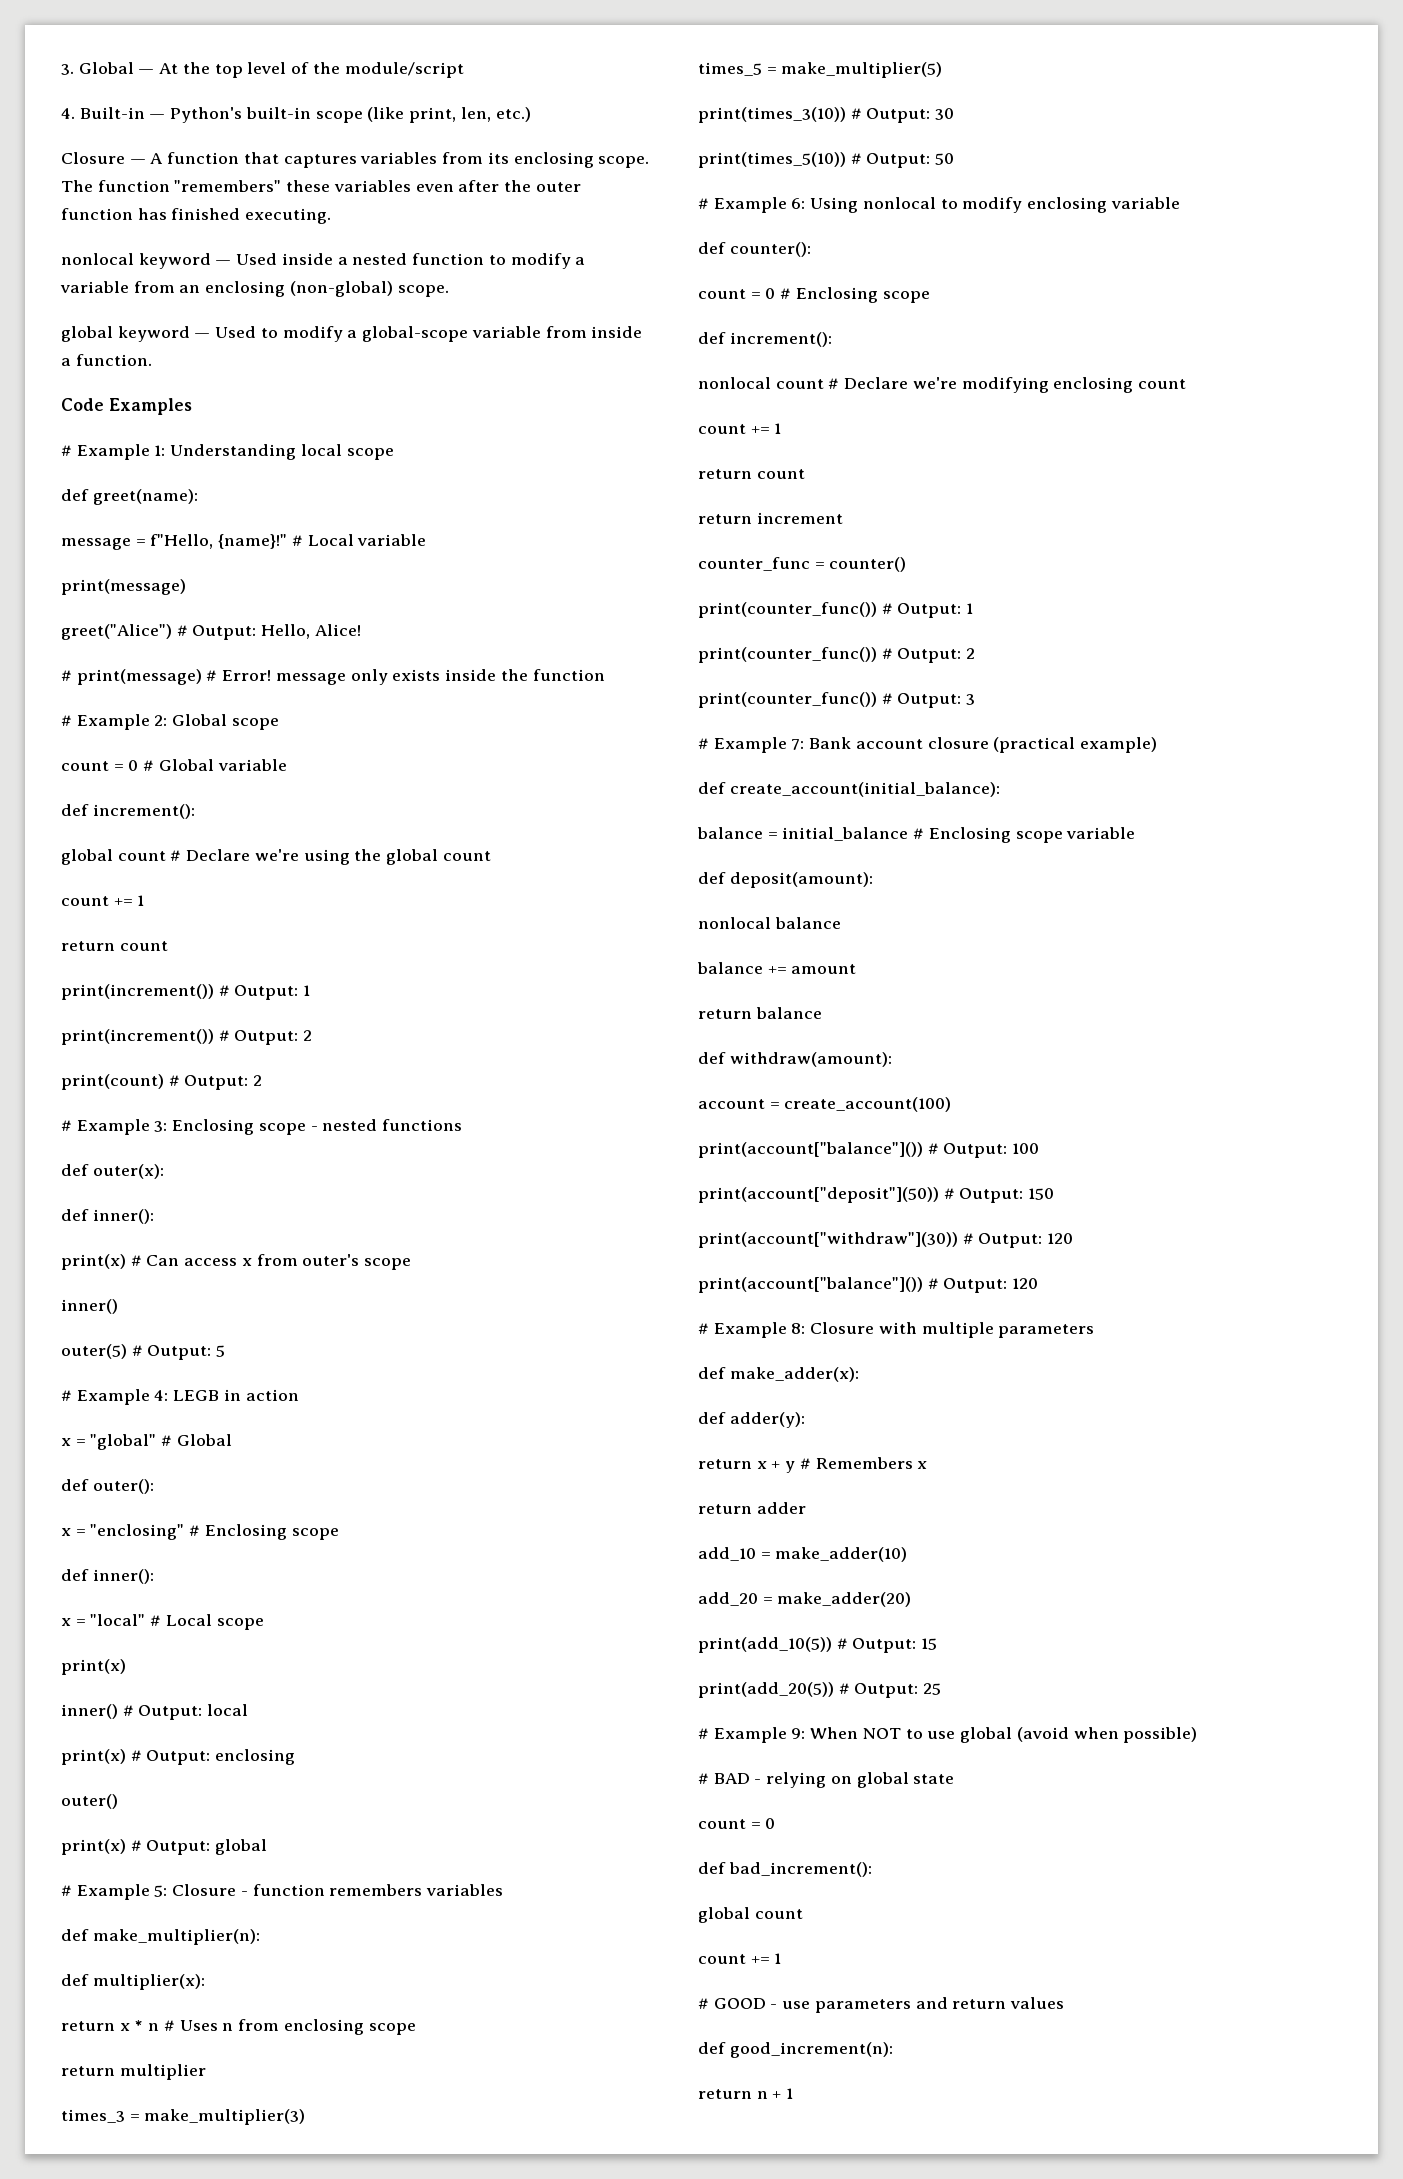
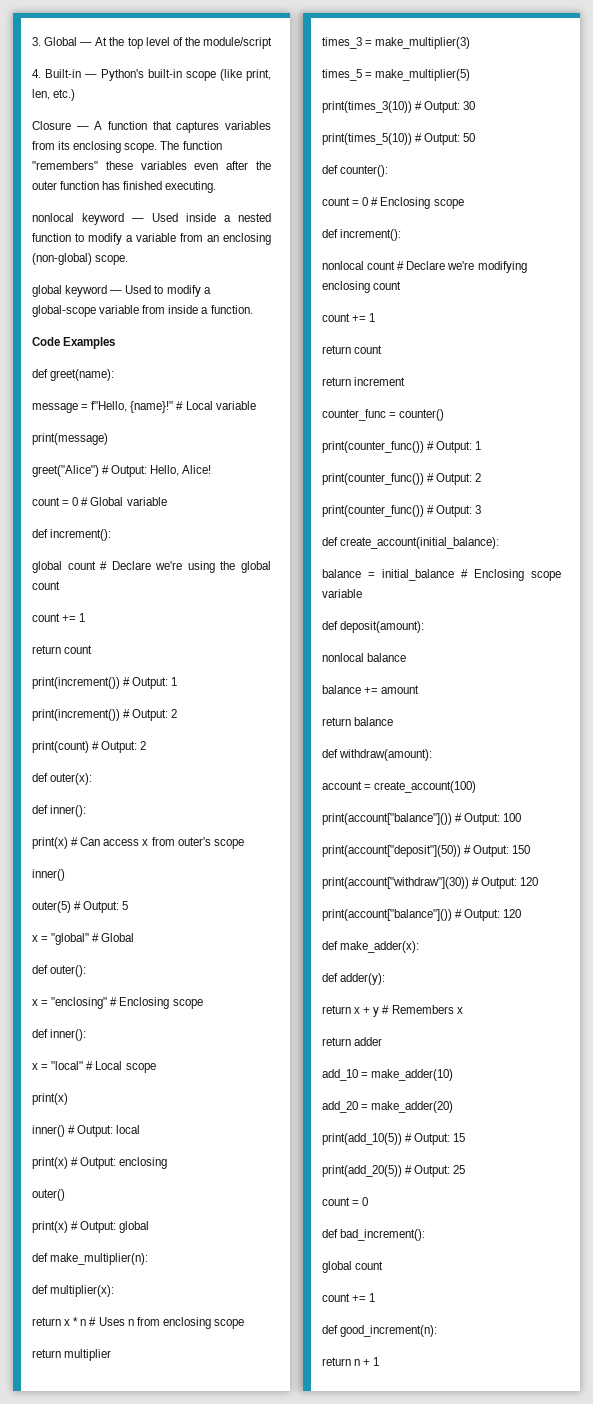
- # Example 1: Understanding local scope
- # print(message) # Error! message only exists inside the function
- # Example 2: Global scope
- # Example 3: Enclosing scope - nested functions
- # Example 4: LEGB in action
- # Example 5: Closure - function remembers variables
- # Example 6: Using nonlocal to modify enclosing variable
- # Example 7: Bank account closure (practical example)
- # Example 8: Closure with multiple parameters
- # Example 9: When NOT to use global (avoid when possible)
- # BAD - relying on global state
- # GOOD - use parameters and return values

